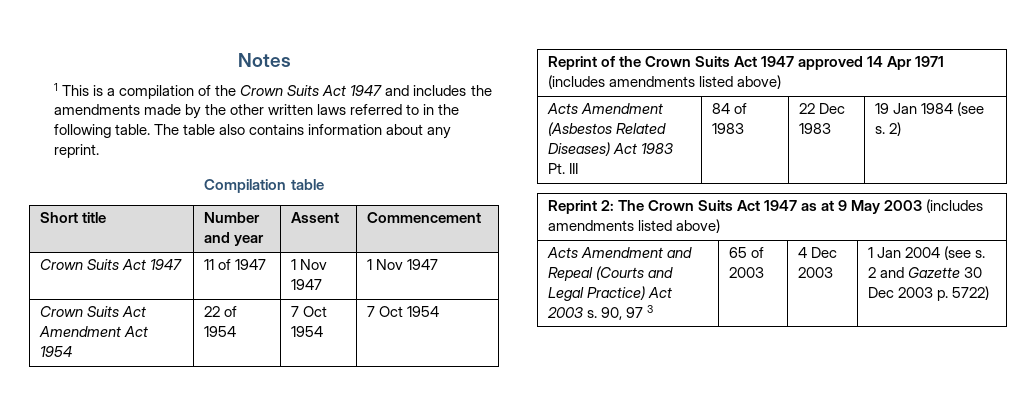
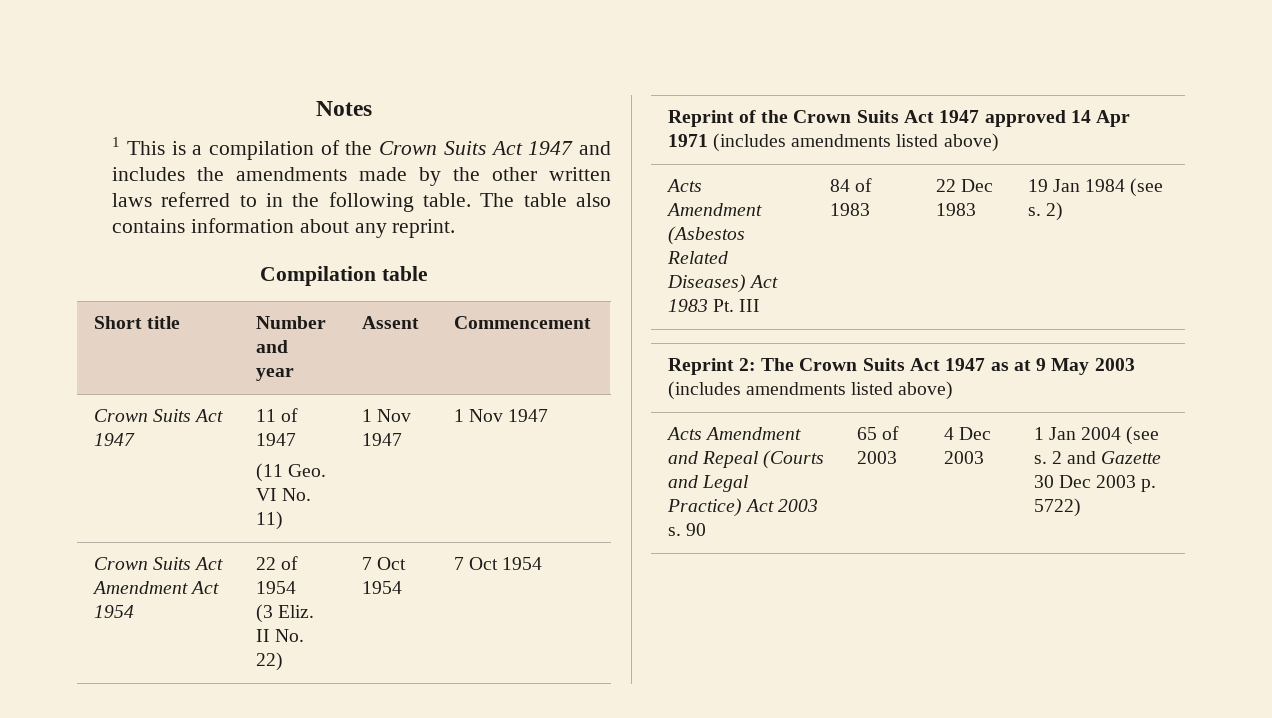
- Crown Suits Act 1947 | 11 of 1947 | 1 Nov 1947 | 1 Nov 1947
+ Crown Suits Act 1947 | 11 of 1947
+ (11 Geo. VI No. 11) | 1 Nov 1947 | 1 Nov 1947
- Crown Suits Act Amendment Act 1954 | 22 of 1954 | 7 Oct 1954 | 7 Oct 1954
+ Crown Suits Act Amendment Act 1954 | 22 of 1954
+ (3 Eliz. II No. 22) | 7 Oct 1954 | 7 Oct 1954
- Acts Amendment and Repeal (Courts and Legal Practice) Act 2003 s. 90, 97 3 | 65 of 2003 | 4 Dec 2003 | 1 Jan 2004 (see s. 2 and Gazette 30 Dec 2003 p. 5722)
+ Acts Amendment and Repeal (Courts and Legal Practice) Act 2003 s. 90 | 65 of 2003 | 4 Dec 2003 | 1 Jan 2004 (see s. 2 and Gazette 30 Dec 2003 p. 5722)

